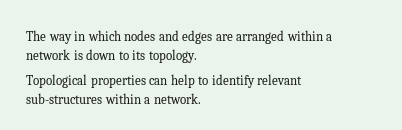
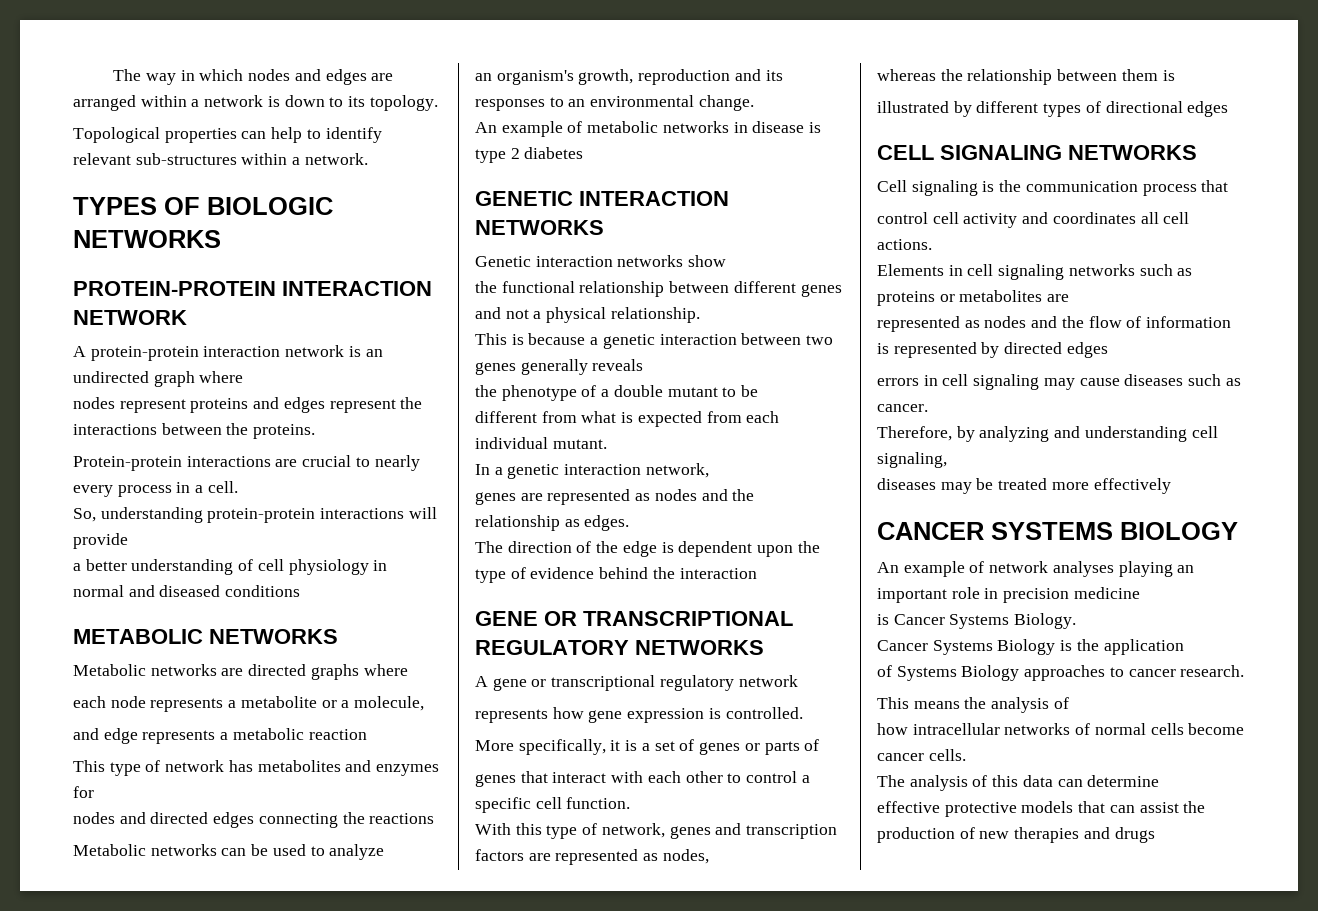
+ TYPES OF BIOLOGIC NETWORKS
+ PROTEIN-PROTEIN INTERACTION NETWORK
+ A protein-protein interaction network is an undirected graph where
+ nodes represent proteins and edges represent the interactions between the proteins.
+ Protein-protein interactions are crucial to nearly every process in a cell.
+ So, understanding protein-protein interactions will provide
+ a better understanding of cell physiology in normal and diseased conditions
+ METABOLIC NETWORKS
+ Metabolic networks are directed graphs where
+ each node represents a metabolite or a molecule,
+ and edge represents a metabolic reaction
+ This type of network has metabolites and enzymes for
+ nodes and directed edges connecting the reactions
+ Metabolic networks can be used to analyze
+ an organism's growth, reproduction and its responses to an environmental change.
+ An example of metabolic networks in disease is type 2 diabetes
+ GENETIC INTERACTION NETWORKS
+ Genetic interaction networks show
+ the functional relationship between different genes and not a physical relationship.
+ This is because a genetic interaction between two genes generally reveals
+ the phenotype of a double mutant to be
+ different from what is expected from each individual mutant.
+ In a genetic interaction network,
+ genes are represented as nodes and the relationship as edges.
+ The direction of the edge is dependent upon the type of evidence behind the interaction
+ GENE OR TRANSCRIPTIONAL REGULATORY NETWORKS
+ A gene or transcriptional regulatory network
+ represents how gene expression is controlled.
+ More specifically, it is a set of genes or parts of
+ genes that interact with each other to control a specific cell function.
+ With this type of network, genes and transcription factors are represented as nodes,
+ whereas the relationship between them is
+ illustrated by different types of directional edges
+ CELL SIGNALING NETWORKS
+ Cell signaling is the communication process that
+ control cell activity and coordinates all cell actions.
+ Elements in cell signaling networks such as proteins or metabolites are
+ represented as nodes and the flow of information is represented by directed edges
+ errors in cell signaling may cause diseases such as cancer.
+ Therefore, by analyzing and understanding cell signaling,
+ diseases may be treated more effectively
+ CANCER SYSTEMS BIOLOGY
+ An example of network analyses playing an important role in precision medicine
+ is Cancer Systems Biology.
+ Cancer Systems Biology is the application
+ of Systems Biology approaches to cancer research.
+ This means the analysis of
+ how intracellular networks of normal cells become cancer cells.
+ The analysis of this data can determine
+ effective protective models that can assist the production of new therapies and drugs

